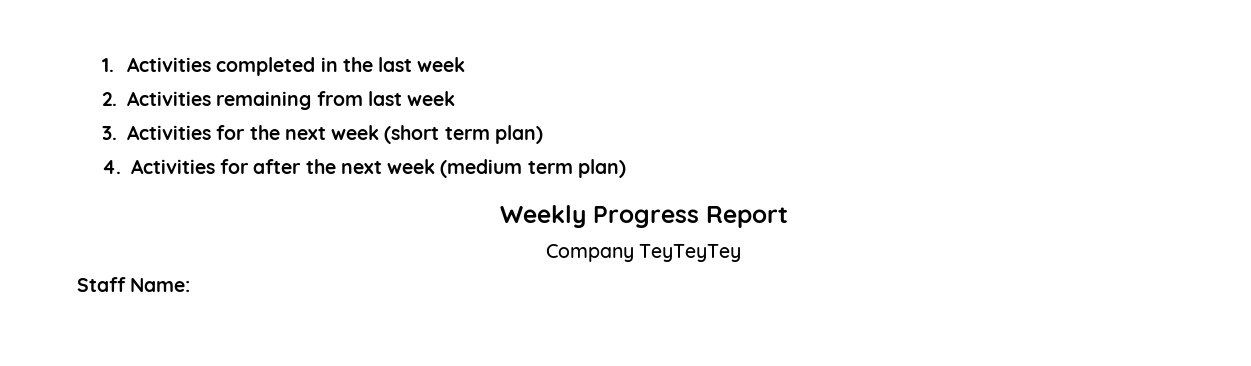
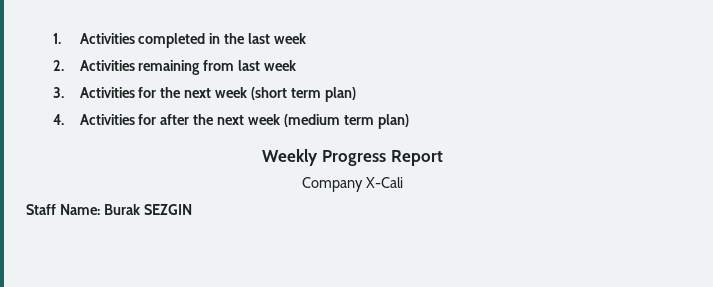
- Company TeyTeyTey
+ Company X-Cali
- Staff Name:
+ Staff Name: Burak SEZGIN

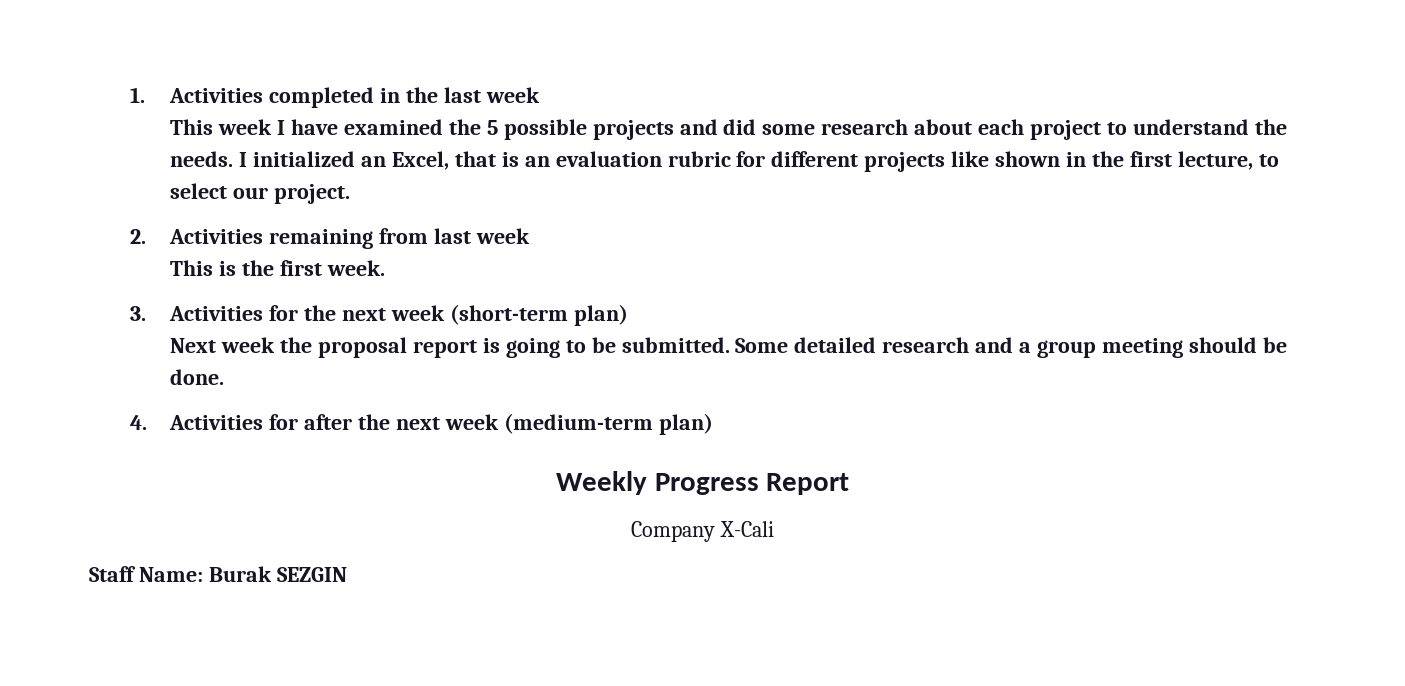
+ This week I have examined the 5 possible projects and did some research about each project to understand the needs. I initialized an Excel, that is an evaluation rubric for different projects like shown in the first lecture, to select our project.
+ This is the first week.
- 3. Activities for the next week (short term plan)
+ 3. Activities for the next week (short-term plan)
+ Next week the proposal report is going to be submitted. Some detailed research and a group meeting should be done.
- 4. Activities for after the next week (medium term plan)
+ 4. Activities for after the next week (medium-term plan)

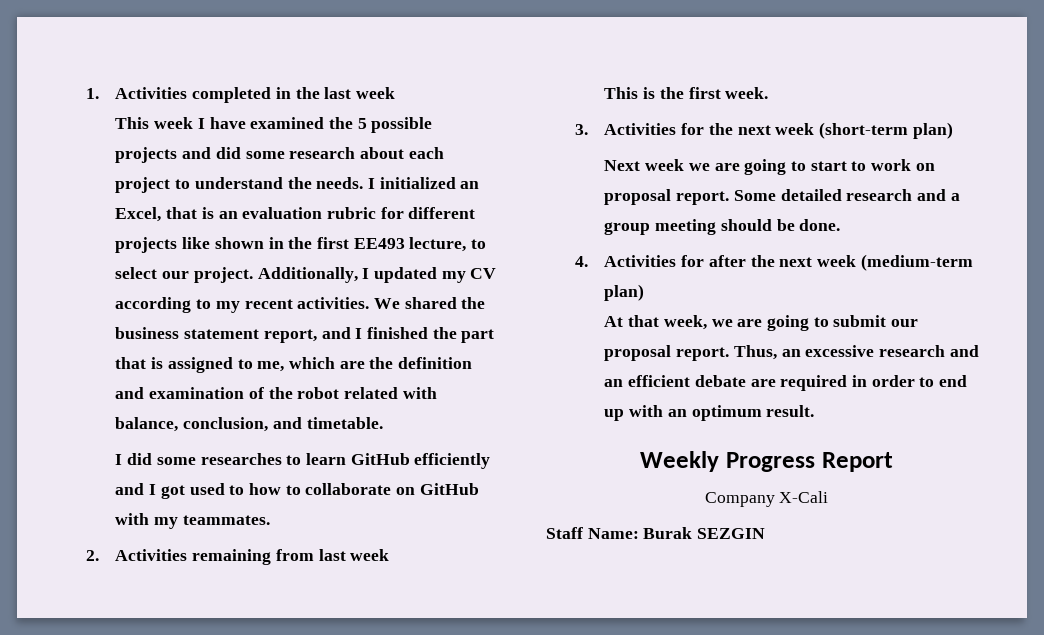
- I initialized an Excel, that is an evaluation rubric for different projects like shown in the first lecture, to select our project.
+ I initialized an Excel, that is an evaluation rubric for different projects like shown in the first EE493 lecture, to select our project. Additionally, I updated my CV according to my recent activities. We shared the business statement report, and I finished the part that is assigned to me, which are the definition and examination of the robot related with balance, conclusion, and timetable.
+ I did some researches to learn GitHub efficiently and I got used to how to collaborate on GitHub with my teammates.
- Next week the proposal report is going to be submitted.
+ Next week we are going to start to work on proposal report.
+ At that week, we are going to submit our proposal report. Thus, an excessive research and an efficient debate are required in order to end up with an optimum result.

